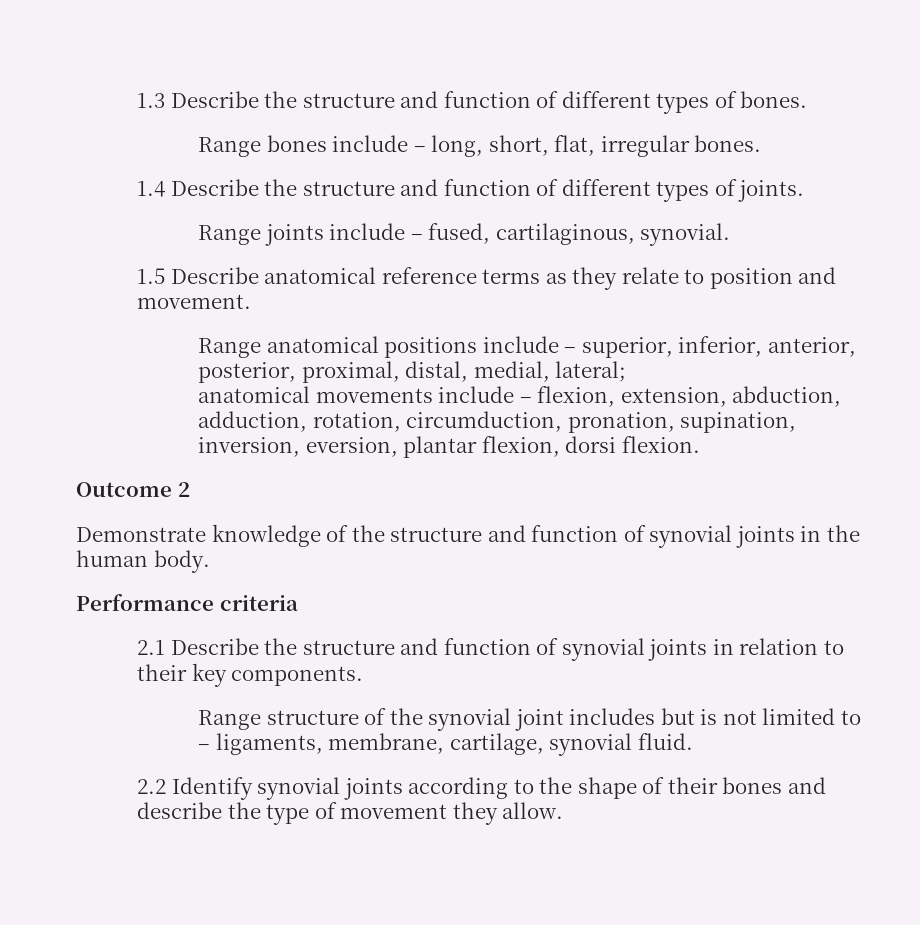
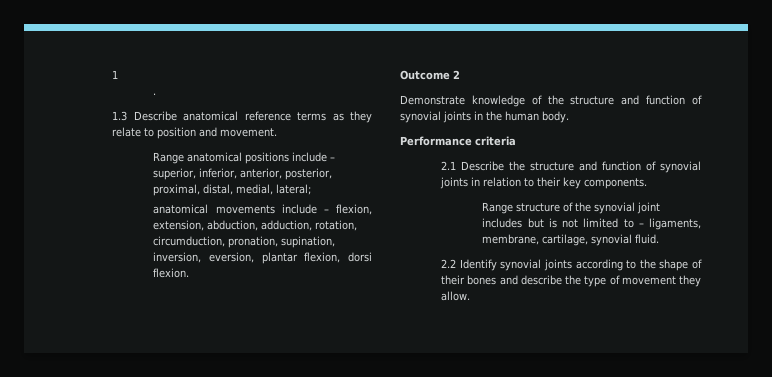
- 1.3 Describe the structure and function of different types of bones.
- Range bones include – long, short, flat, irregular bones.
- 1.4 Describe the structure and function of different types of joints.
- Range joints include – fused, cartilaginous, synovial.
- 1.5 Describe anatomical reference terms as they relate to position and movement.
+ 1
+ .
+ 1.3 Describe anatomical reference terms as they relate to position and movement.

